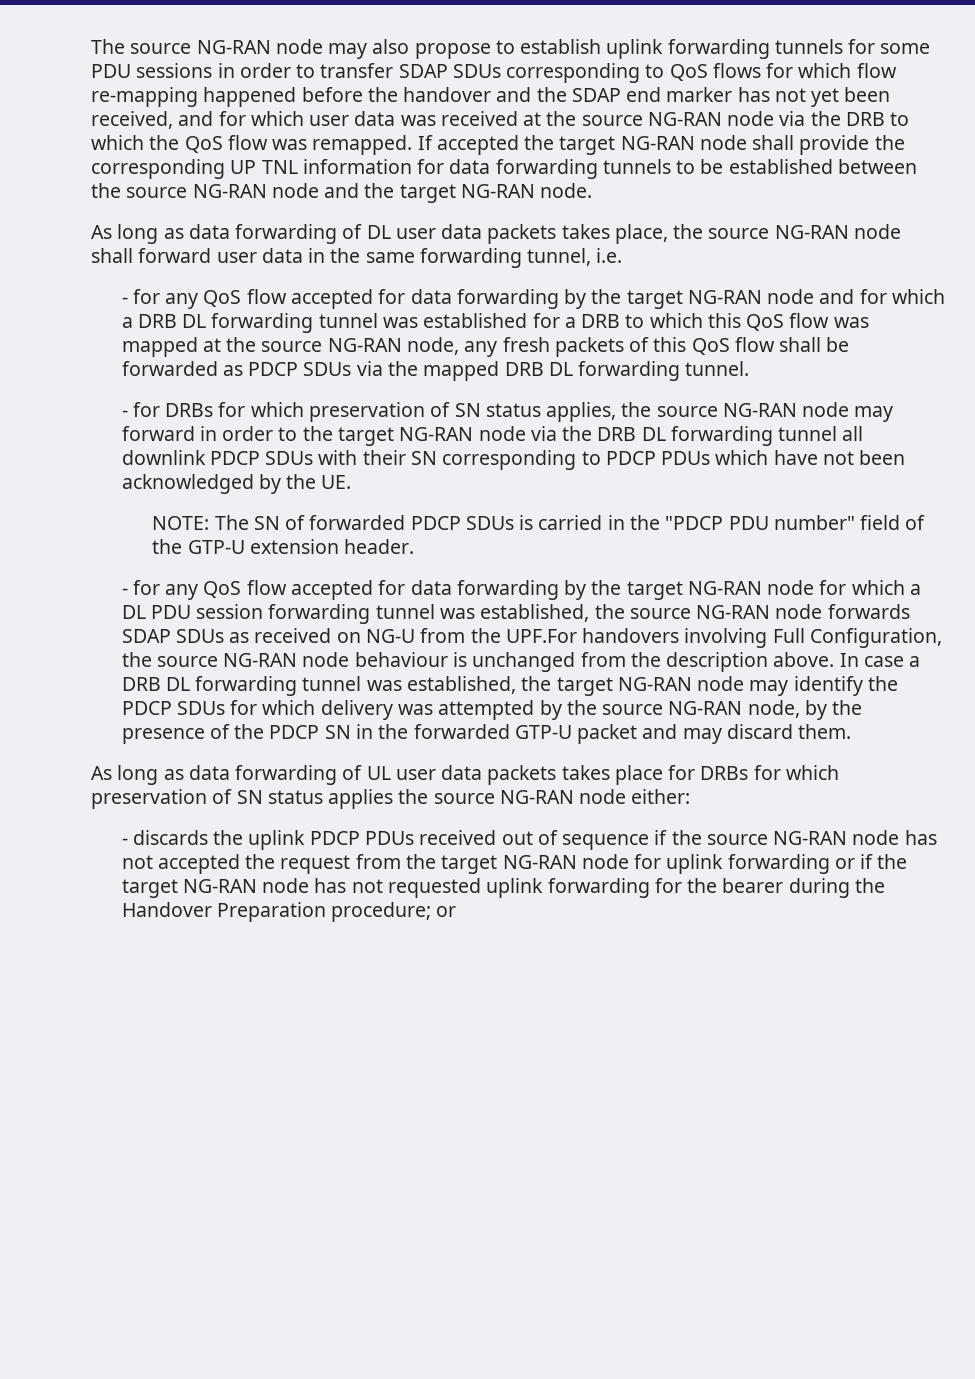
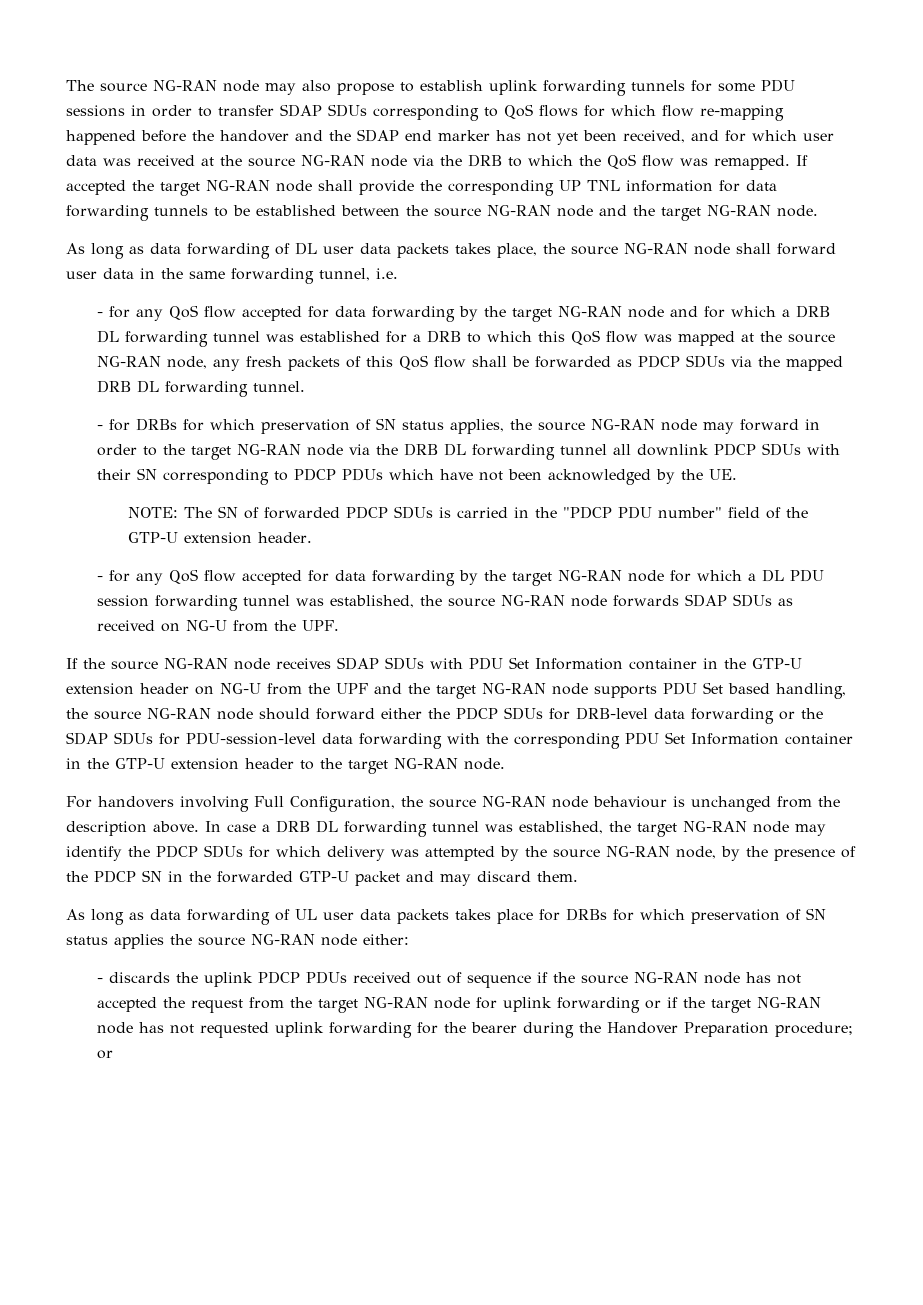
- - for any QoS flow accepted for data forwarding by the target NG-RAN node for which a DL PDU session forwarding tunnel was established, the source NG-RAN node forwards SDAP SDUs as received on NG-U from the UPF.For handovers involving Full Configuration, the source NG-RAN node behaviour is unchanged from the description above.
+ - for any QoS flow accepted for data forwarding by the target NG-RAN node for which a DL PDU session forwarding tunnel was established, the source NG-RAN node forwards SDAP SDUs as received on NG-U from the UPF.
+ If the source NG-RAN node receives SDAP SDUs with PDU Set Information container in the GTP-U extension header on NG-U from the UPF and the target NG-RAN node supports PDU Set based handling, the source NG-RAN node should forward either the PDCP SDUs for DRB-level data forwarding or the SDAP SDUs for PDU-session-level data forwarding with the corresponding PDU Set Information container in the GTP-U extension header to the target NG-RAN node.
+ For handovers involving Full Configuration, the source NG-RAN node behaviour is unchanged from the description above.

